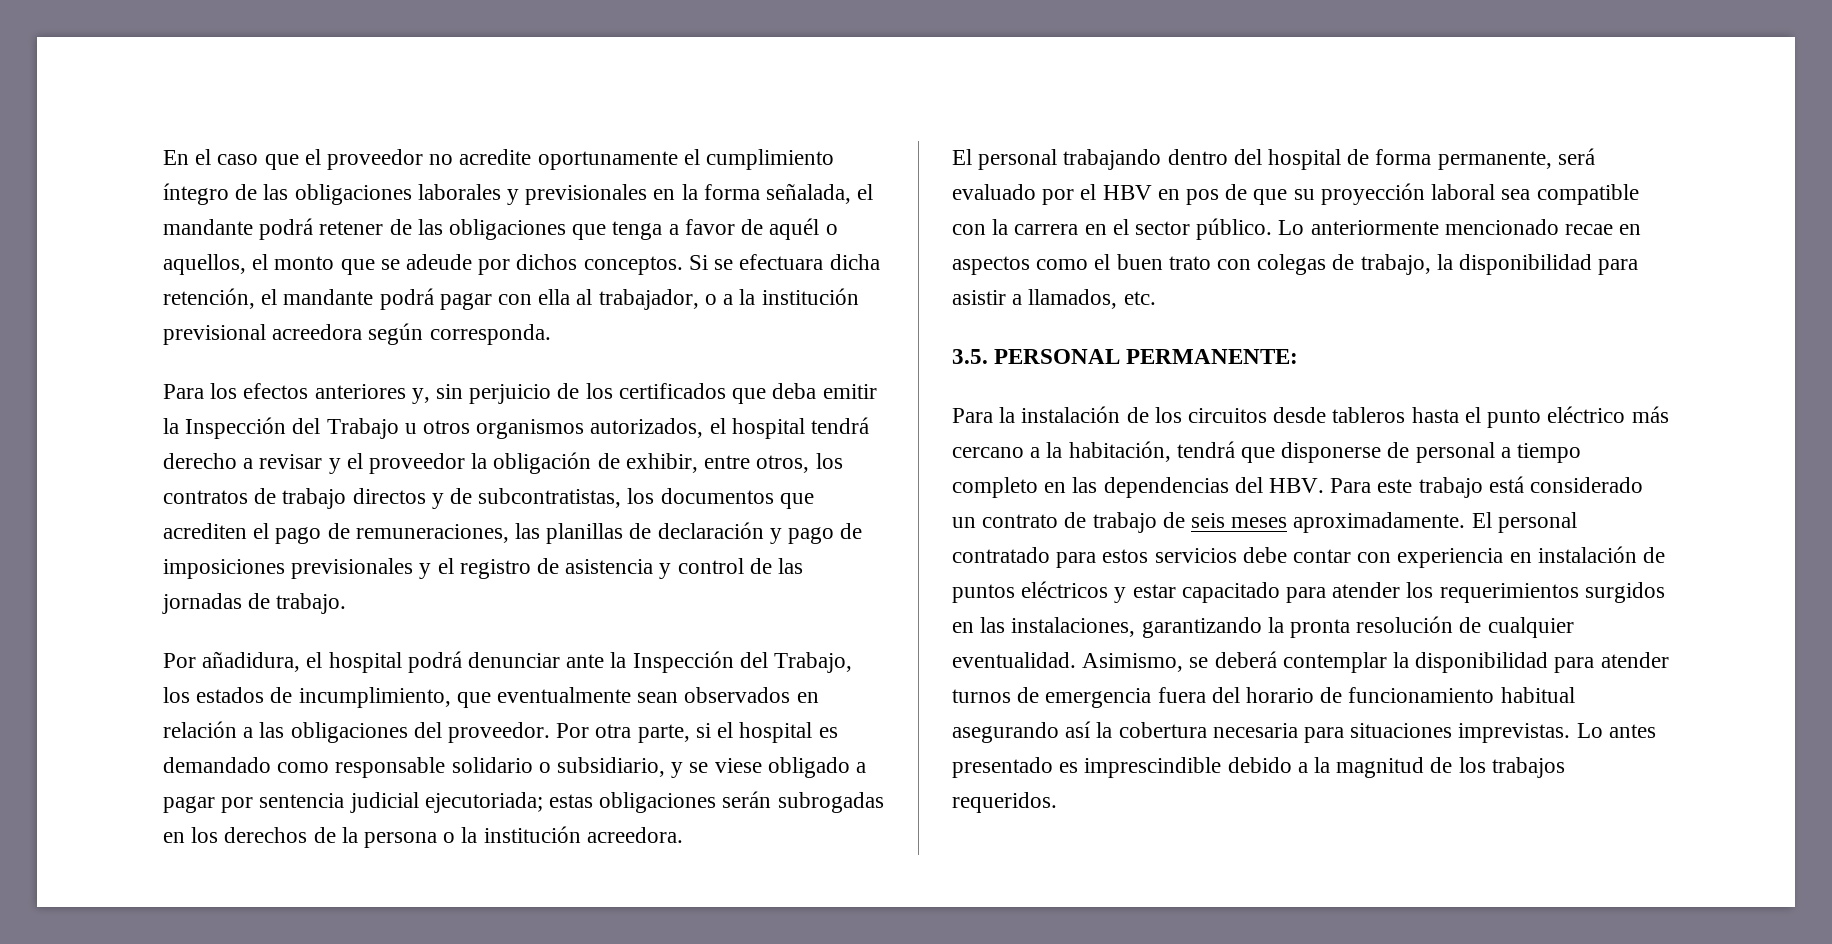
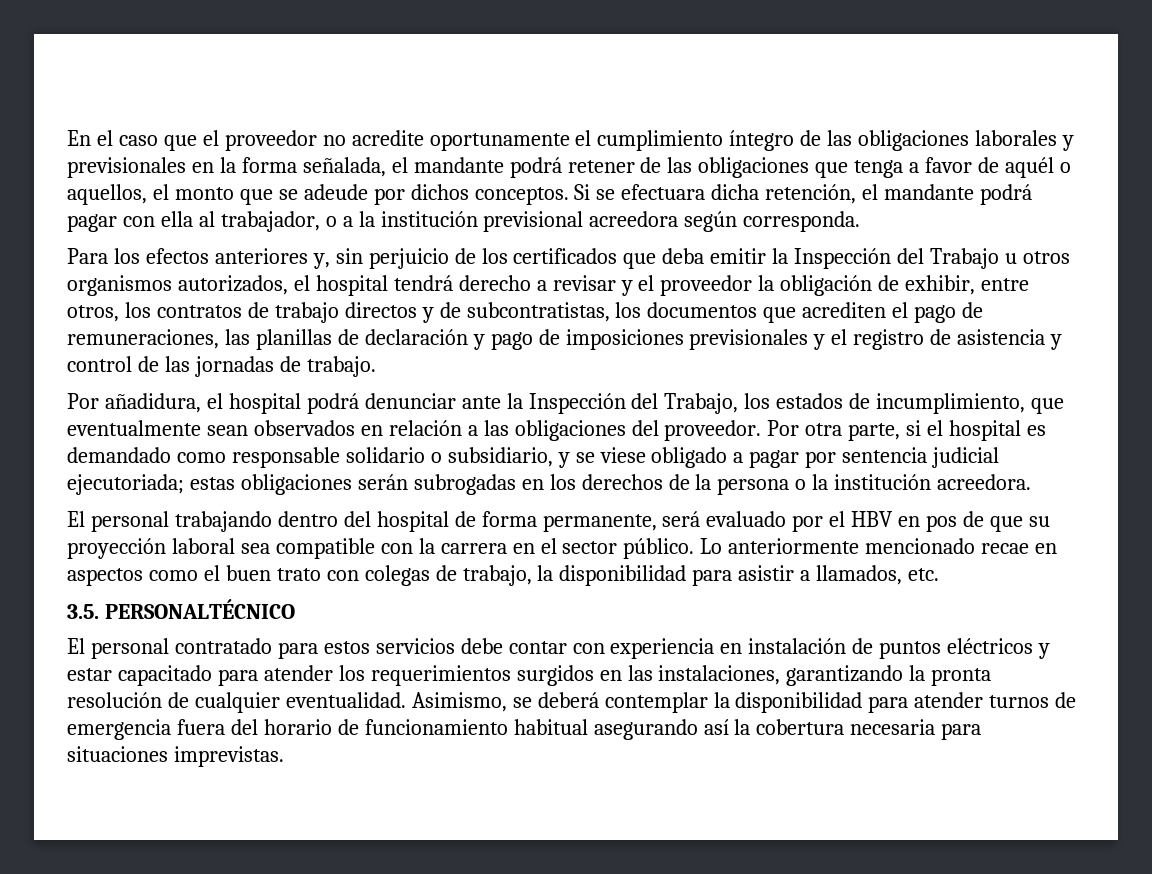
- 3.5. PERSONAL PERMANENTE:
- Para la instalación de los circuitos desde tableros hasta el punto eléctrico más cercano a la habitación, tendrá que disponerse de personal a tiempo completo en las dependencias del HBV. Para este trabajo está considerado un contrato de trabajo de seis meses aproximadamente. El personal contratado para estos servicios debe contar con experiencia en instalación de puntos eléctricos y estar capacitado para atender los requerimientos surgidos en las instalaciones, garantizando la pronta resolución de cualquier eventualidad.
+ 3.5. PERSONALTÉCNICO
+ El personal contratado para estos servicios debe contar con experiencia en instalación de puntos eléctricos y estar capacitado para atender los requerimientos surgidos en las instalaciones, garantizando la pronta resolución de cualquier eventualidad.
- Lo antes presentado es imprescindible debido a la magnitud de los trabajos requeridos.

